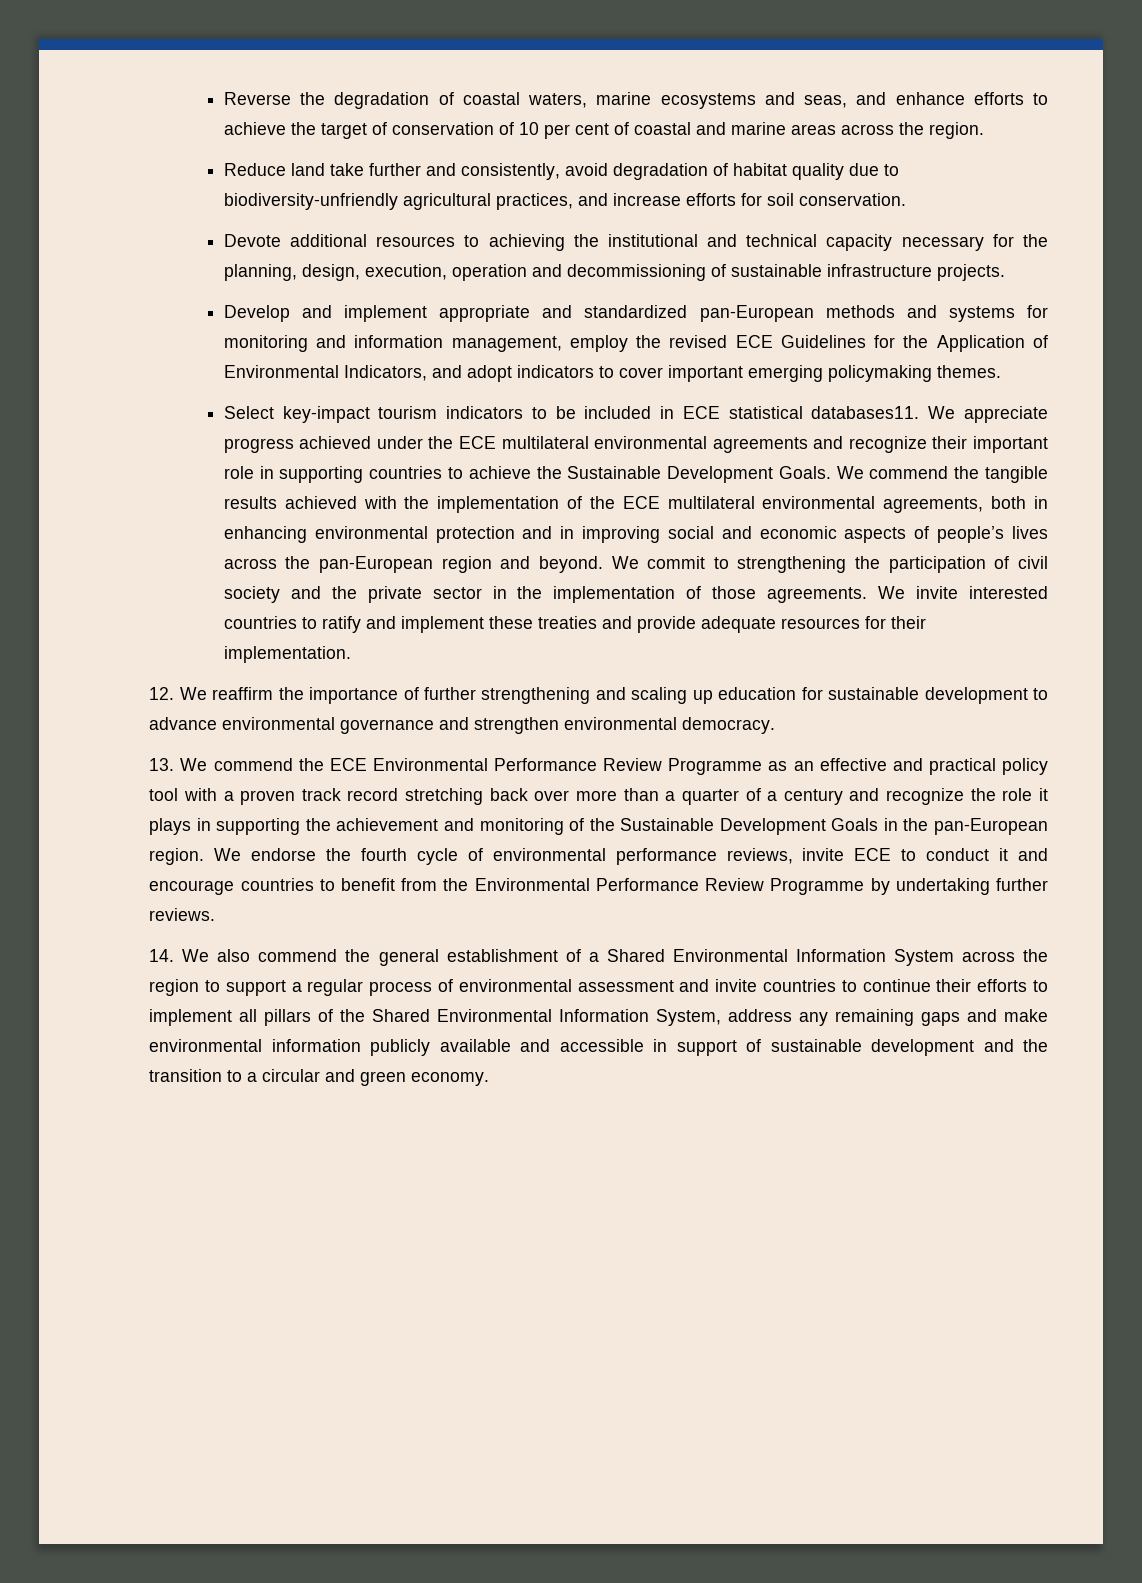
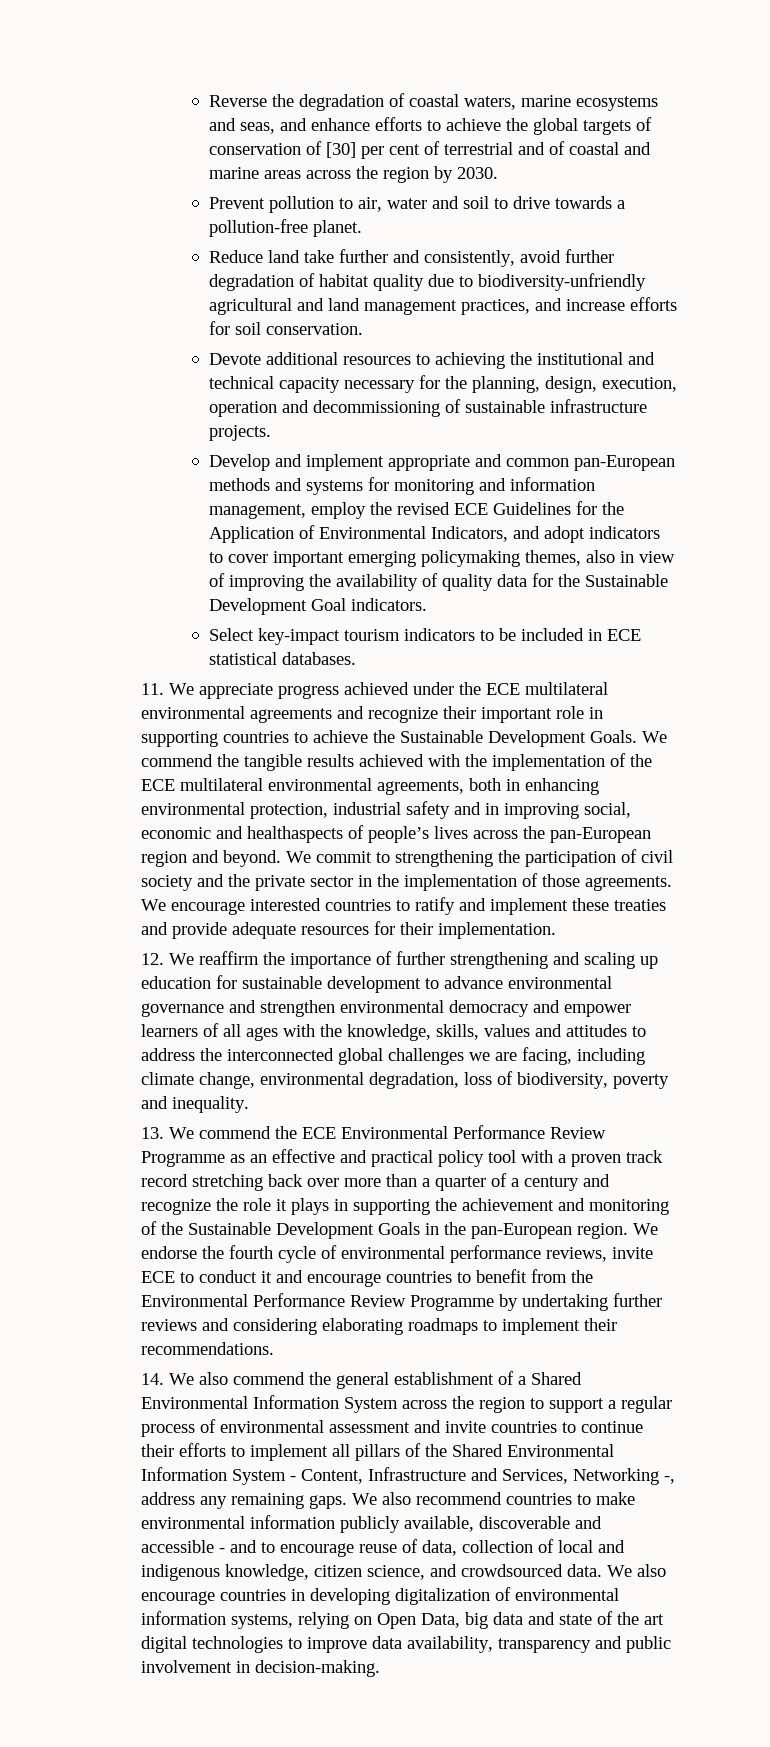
- Reverse the degradation of coastal waters, marine ecosystems and seas, and enhance efforts to achieve the target of conservation of 10 per cent of coastal and marine areas across the region.
+ Reverse the degradation of coastal waters, marine ecosystems and seas, and enhance efforts to achieve the global targets of conservation of [30] per cent of terrestrial and of coastal and marine areas across the region by 2030.
+ Prevent pollution to air, water and soil to drive towards a pollution-free planet.
- Reduce land take further and consistently, avoid degradation of habitat quality due to biodiversity-unfriendly agricultural practices, and increase efforts for soil conservation.
+ Reduce land take further and consistently, avoid further degradation of habitat quality due to biodiversity-unfriendly agricultural and land management practices, and increase efforts for soil conservation.
- Develop and implement appropriate and standardized pan-European methods and systems for monitoring and information management, employ the revised ECE Guidelines for the Application of Environmental Indicators, and adopt indicators to cover important emerging policymaking themes.
+ Develop and implement appropriate and common pan-European methods and systems for monitoring and information management, employ the revised ECE Guidelines for the Application of Environmental Indicators, and adopt indicators to cover important emerging policymaking themes, also in view of improving the availability of quality data for the Sustainable Development Goal indicators.
- Select key-impact tourism indicators to be included in ECE statistical databases11. We appreciate progress achieved under the ECE multilateral environmental agreements and recognize their important role in supporting countries to achieve the Sustainable Development Goals.
+ Select key-impact tourism indicators to be included in ECE statistical databases.
+ 11. We appreciate progress achieved under the ECE multilateral environmental agreements and recognize their important role in supporting countries to achieve the Sustainable Development Goals.
- We commend the tangible results achieved with the implementation of the ECE multilateral environmental agreements, both in enhancing environmental protection and in improving social and economic aspects of people’s lives across the pan-European region and beyond.
+ We commend the tangible results achieved with the implementation of the ECE multilateral environmental agreements, both in enhancing environmental protection, industrial safety and in improving social, economic and healthaspects of people’s lives across the pan-European region and beyond.
- We invite interested countries to ratify and implement these treaties and provide adequate resources for their implementation.
+ We encourage interested countries to ratify and implement these treaties and provide adequate resources for their implementation.
- 12. We reaffirm the importance of further strengthening and scaling up education for sustainable development to advance environmental governance and strengthen environmental democracy.
+ 12. We reaffirm the importance of further strengthening and scaling up education for sustainable development to advance environmental governance and strengthen environmental democracy and empower learners of all ages with the knowledge, skills, values and attitudes to address the interconnected global challenges we are facing, including climate change, environmental degradation, loss of biodiversity, poverty and inequality.
- We endorse the fourth cycle of environmental performance reviews, invite ECE to conduct it and encourage countries to benefit from the Environmental Performance Review Programme by undertaking further reviews.
+ We endorse the fourth cycle of environmental performance reviews, invite ECE to conduct it and encourage countries to benefit from the Environmental Performance Review Programme by undertaking further reviews and considering elaborating roadmaps to implement their recommendations.
- 14. We also commend the general establishment of a Shared Environmental Information System across the region to support a regular process of environmental assessment and invite countries to continue their efforts to implement all pillars of the Shared Environmental Information System, address any remaining gaps and make environmental information publicly available and accessible in support of sustainable development and the transition to a circular and green economy.
+ 14. We also commend the general establishment of a Shared Environmental Information System across the region to support a regular process of environmental assessment and invite countries to continue their efforts to implement all pillars of the Shared Environmental Information System - Content, Infrastructure and Services, Networking -, address any remaining gaps. We also recommend countries to make environmental information publicly available, discoverable and accessible - and to encourage reuse of data, collection of local and indigenous knowledge, citizen science, and crowdsourced data. We also encourage countries in developing digitalization of environmental information systems, relying on Open Data, big data and state of the art digital technologies to improve data availability, transparency and public involvement in decision-making.

